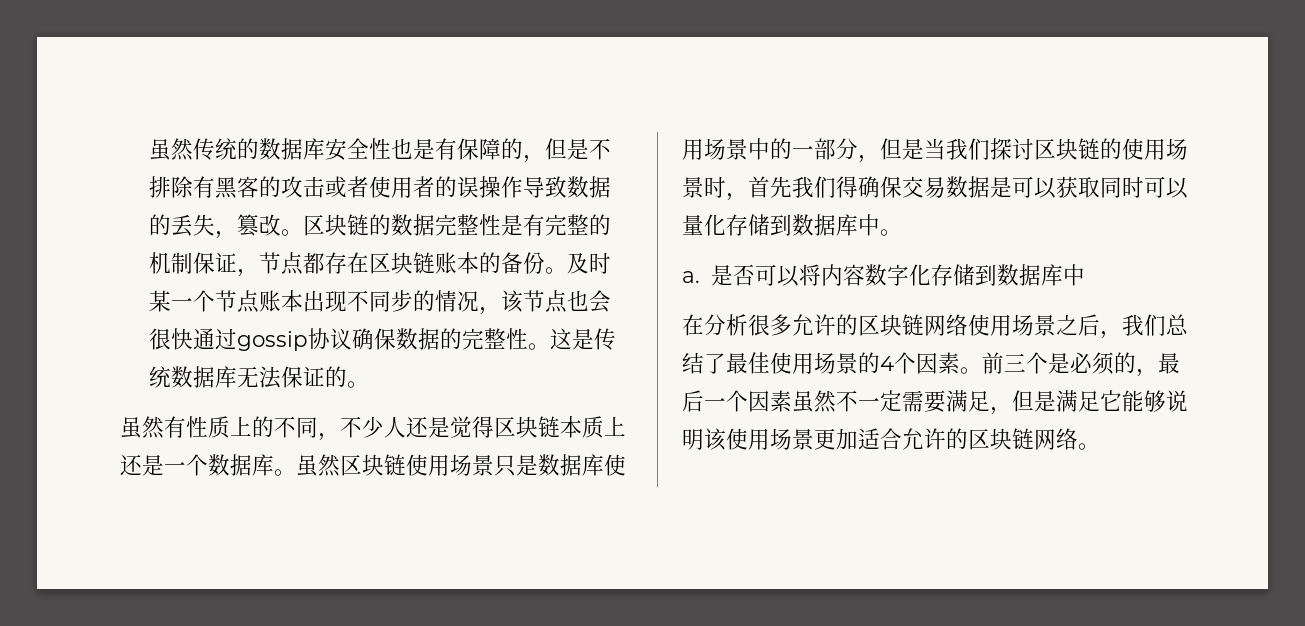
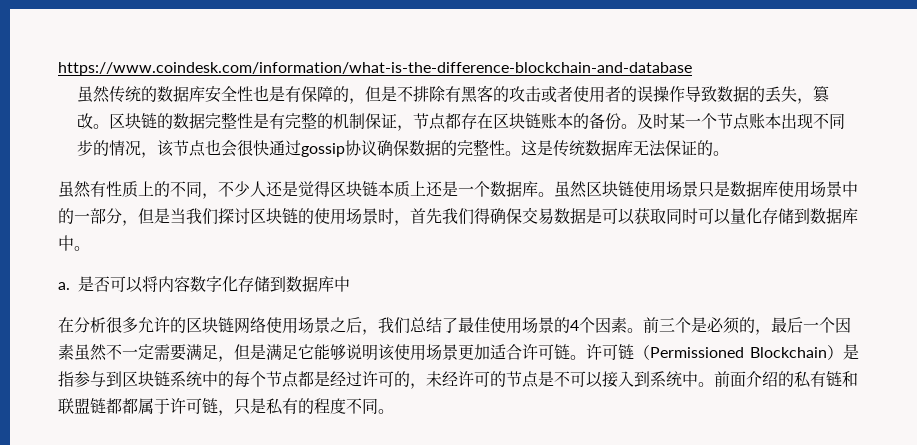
+ https://www.coindesk.com/information/what-is-the-difference-blockchain-and-database
- 前三个是必须的，最后一个因素虽然不一定需要满足，但是满足它能够说明该使用场景更加适合允许的区块链网络。
+ 前三个是必须的，最后一个因素虽然不一定需要满足，但是满足它能够说明该使用场景更加适合许可链。许可链（Permissioned Blockchain）是指参与到区块链系统中的每个节点都是经过许可的，未经许可的节点是不可以接入到系统中。前面介绍的私有链和联盟链都都属于许可链，只是私有的程度不同。

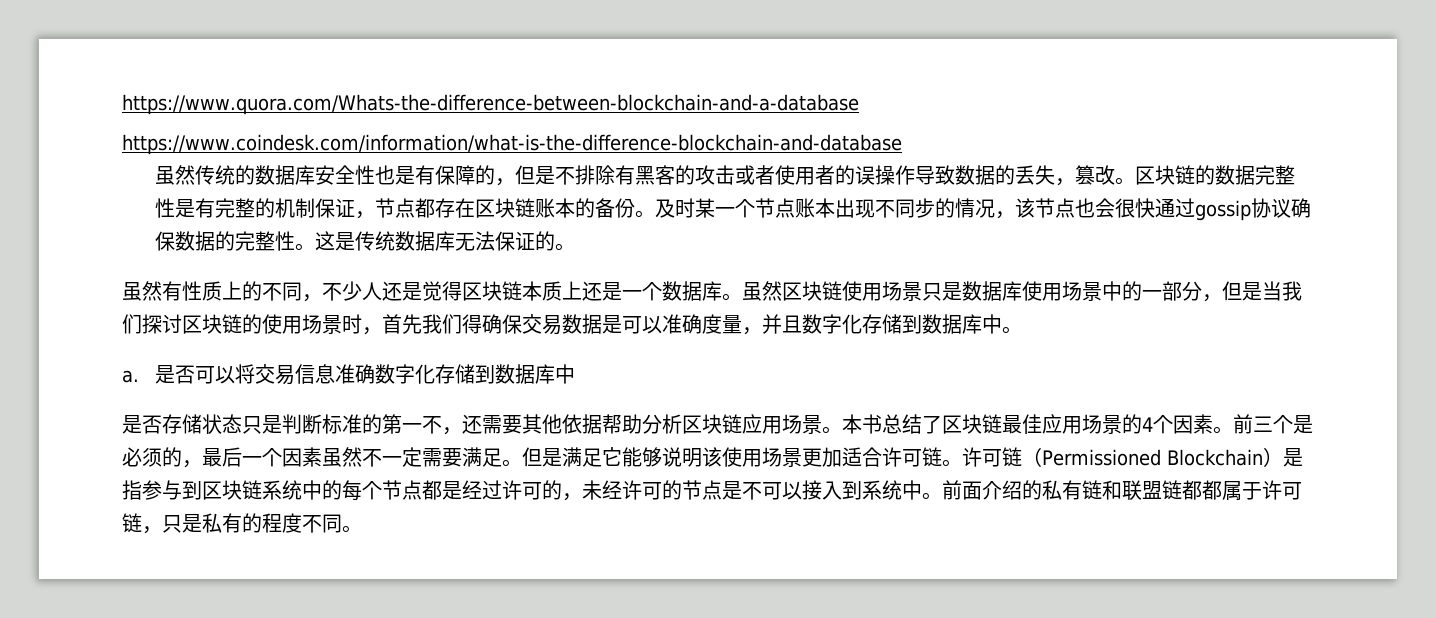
+ https://www.quora.com/Whats-the-difference-between-blockchain-and-a-database
- 虽然区块链使用场景只是数据库使用场景中的一部分，但是当我们探讨区块链的使用场景时，首先我们得确保交易数据是可以获取同时可以量化存储到数据库中。
+ 虽然区块链使用场景只是数据库使用场景中的一部分，但是当我们探讨区块链的使用场景时，首先我们得确保交易数据是可以准确度量，并且数字化存储到数据库中。
- 是否可以将内容数字化存储到数据库中
+ 是否可以将交易信息准确数字化存储到数据库中
- 在分析很多允许的区块链网络使用场景之后，我们总结了最佳使用场景的4个因素。
+ 是否存储状态只是判断标准的第一不，还需要其他依据帮助分析区块链应用场景。本书总结了区块链最佳应用场景的4个因素。
- 前三个是必须的，最后一个因素虽然不一定需要满足，但是满足它能够说明该使用场景更加适合许可链。
+ 前三个是必须的，最后一个因素虽然不一定需要满足。但是满足它能够说明该使用场景更加适合许可链。

